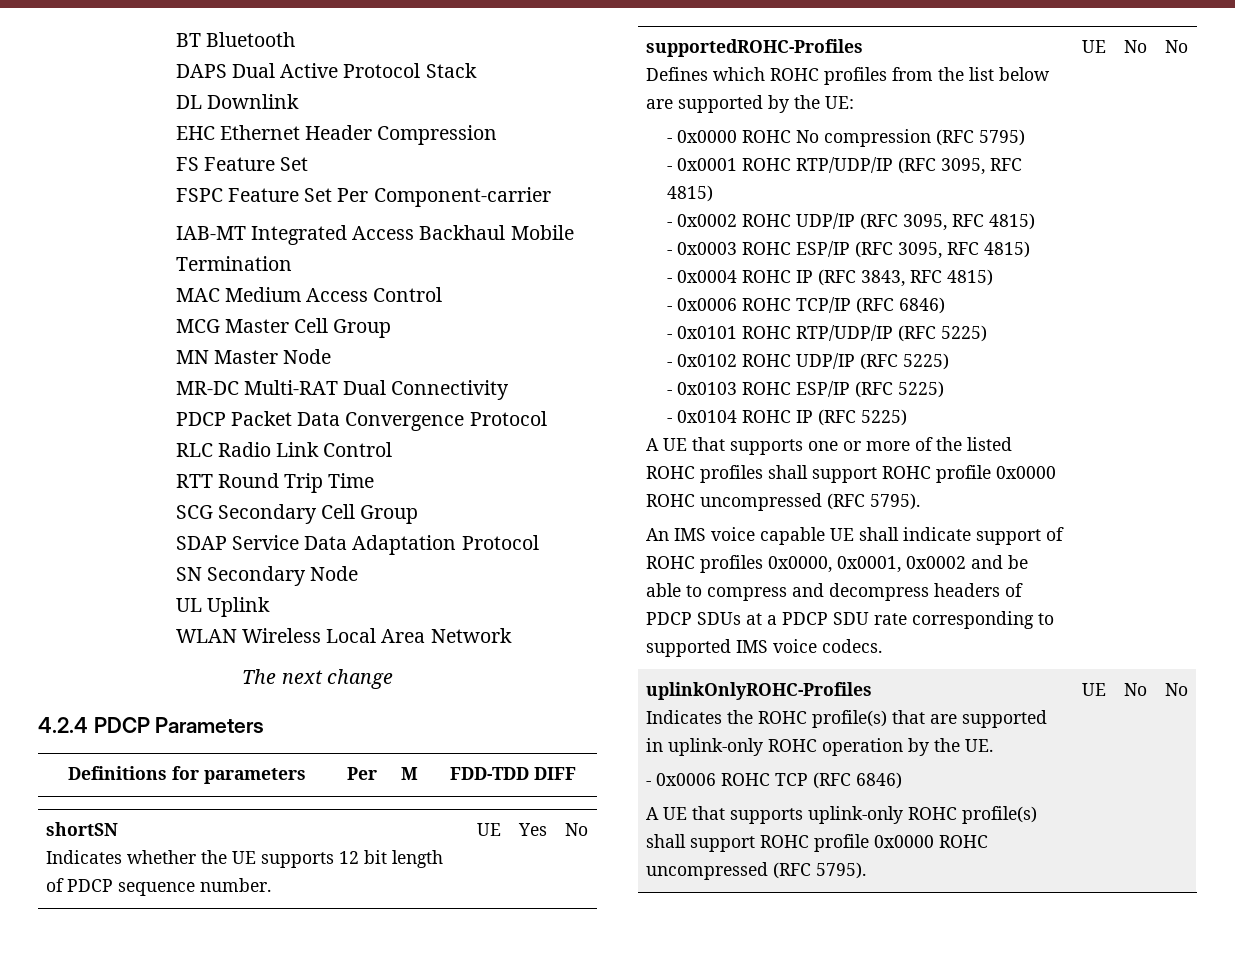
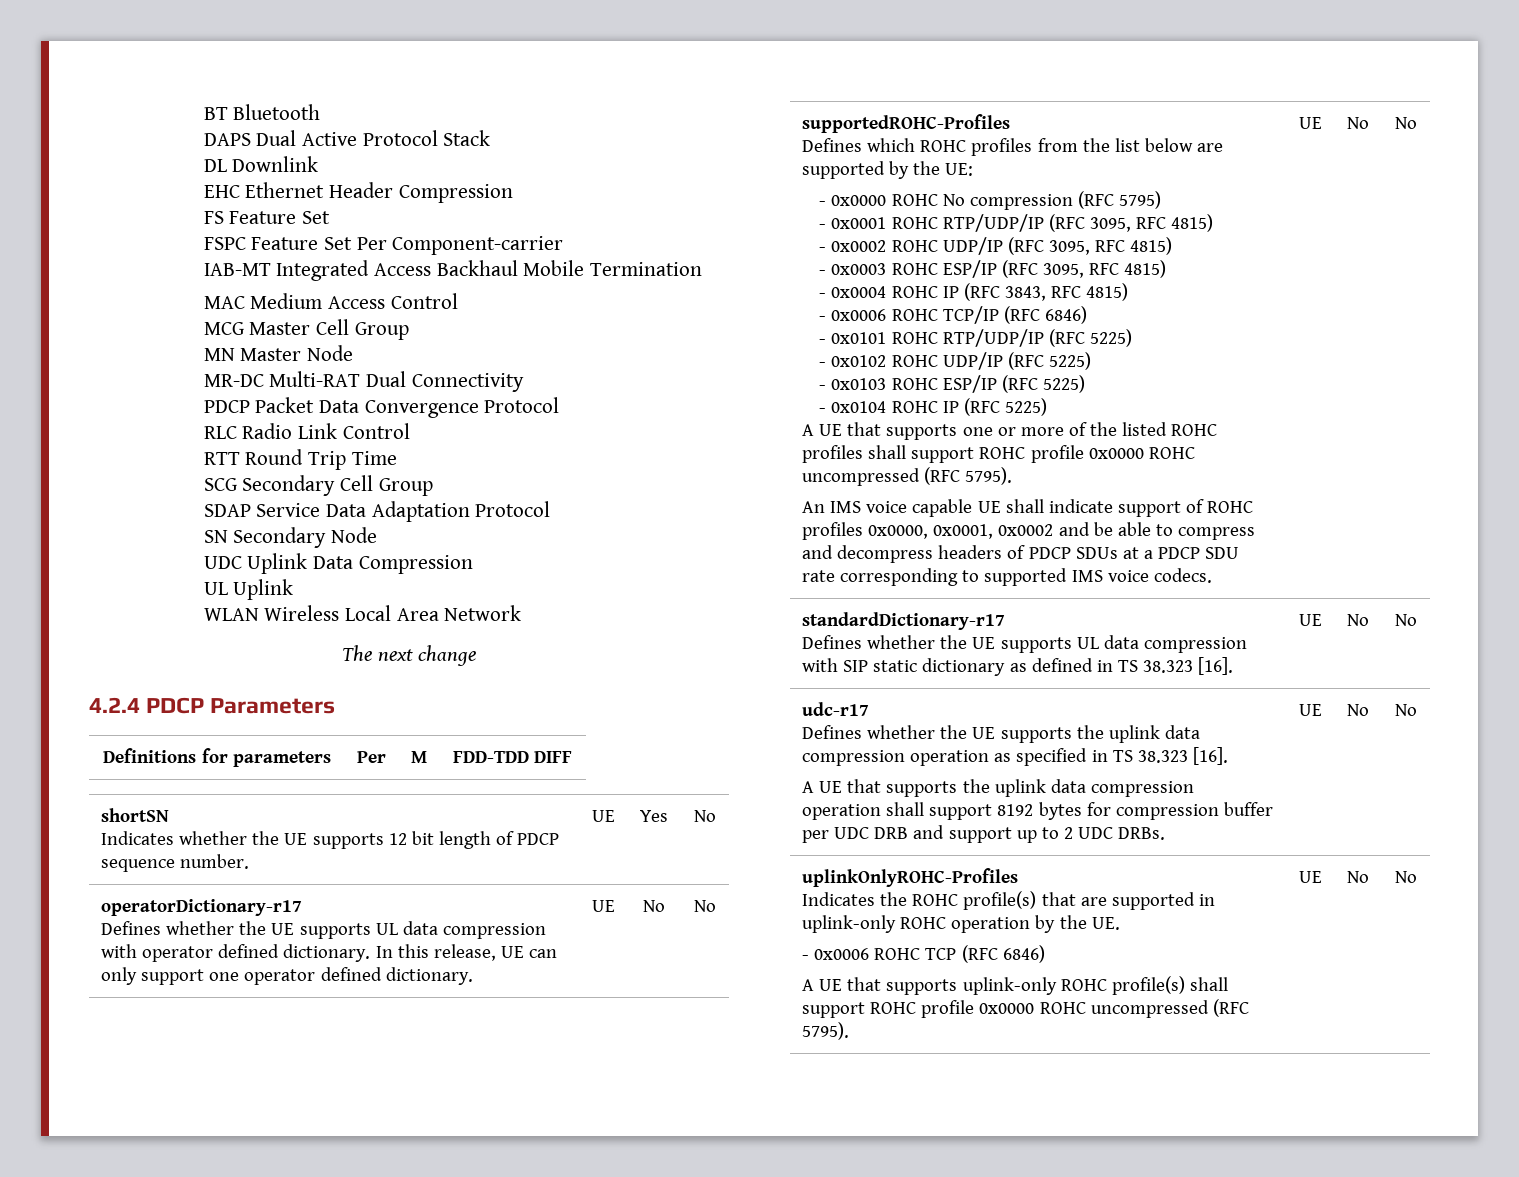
+ UDC Uplink Data Compression
+ operatorDictionary-r17
+ Defines whether the UE supports UL data compression with operator defined dictionary. In this release, UE can only support one operator defined dictionary. | UE | No | No
+ standardDictionary-r17
+ Defines whether the UE supports UL data compression with SIP static dictionary as defined in TS 38.323 [16]. | UE | No | No
+ udc-r17
+ Defines whether the UE supports the uplink data compression operation as specified in TS 38.323 [16].
+ A UE that supports the uplink data compression operation shall support 8192 bytes for compression buffer per UDC DRB and support up to 2 UDC DRBs. | UE | No | No

